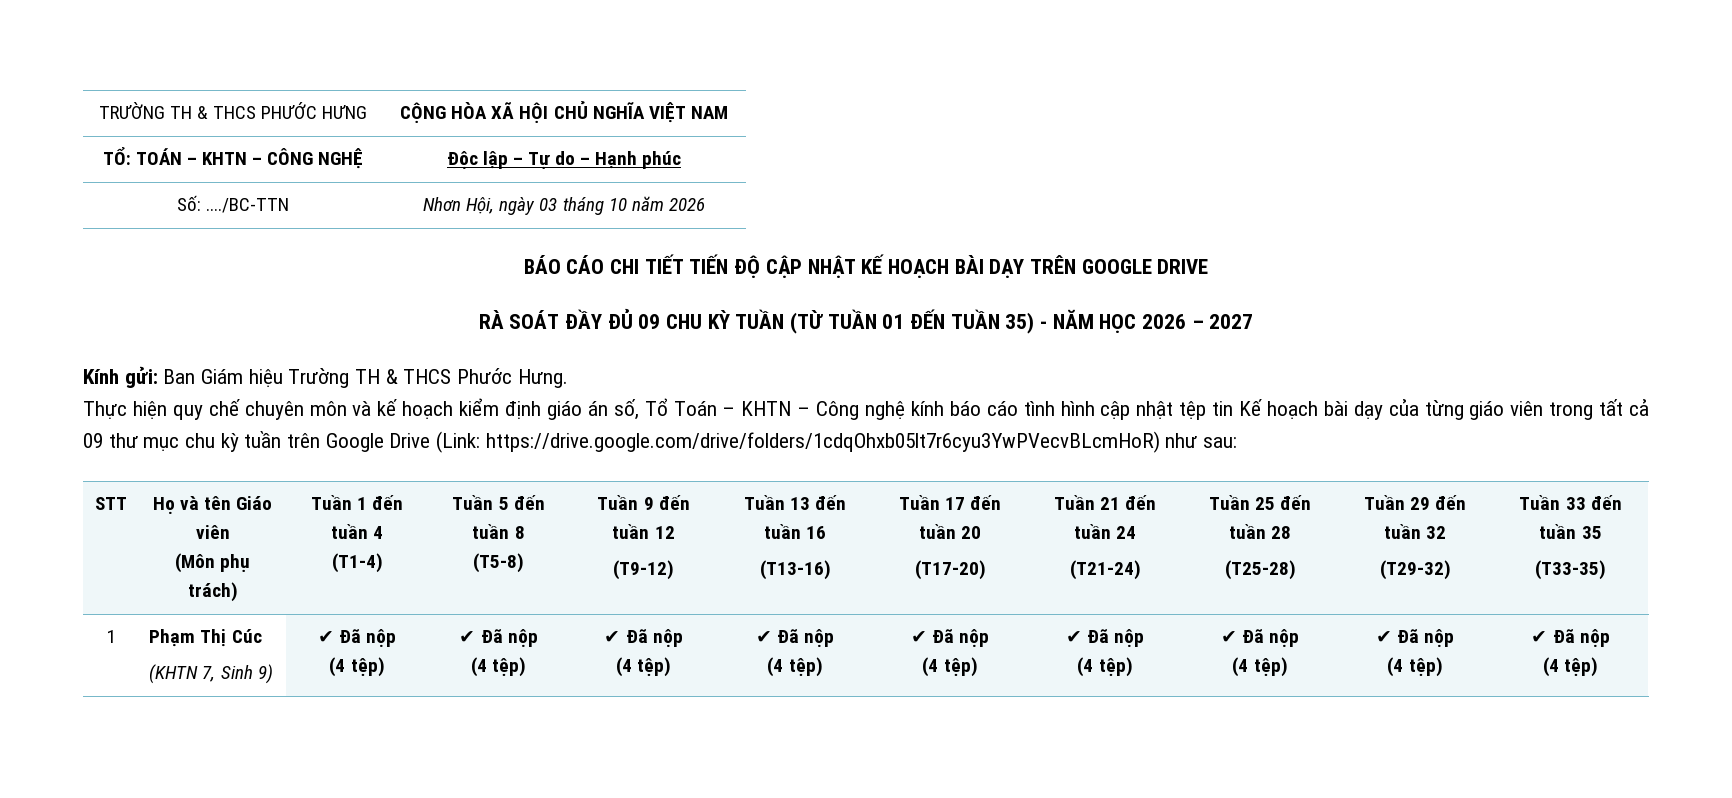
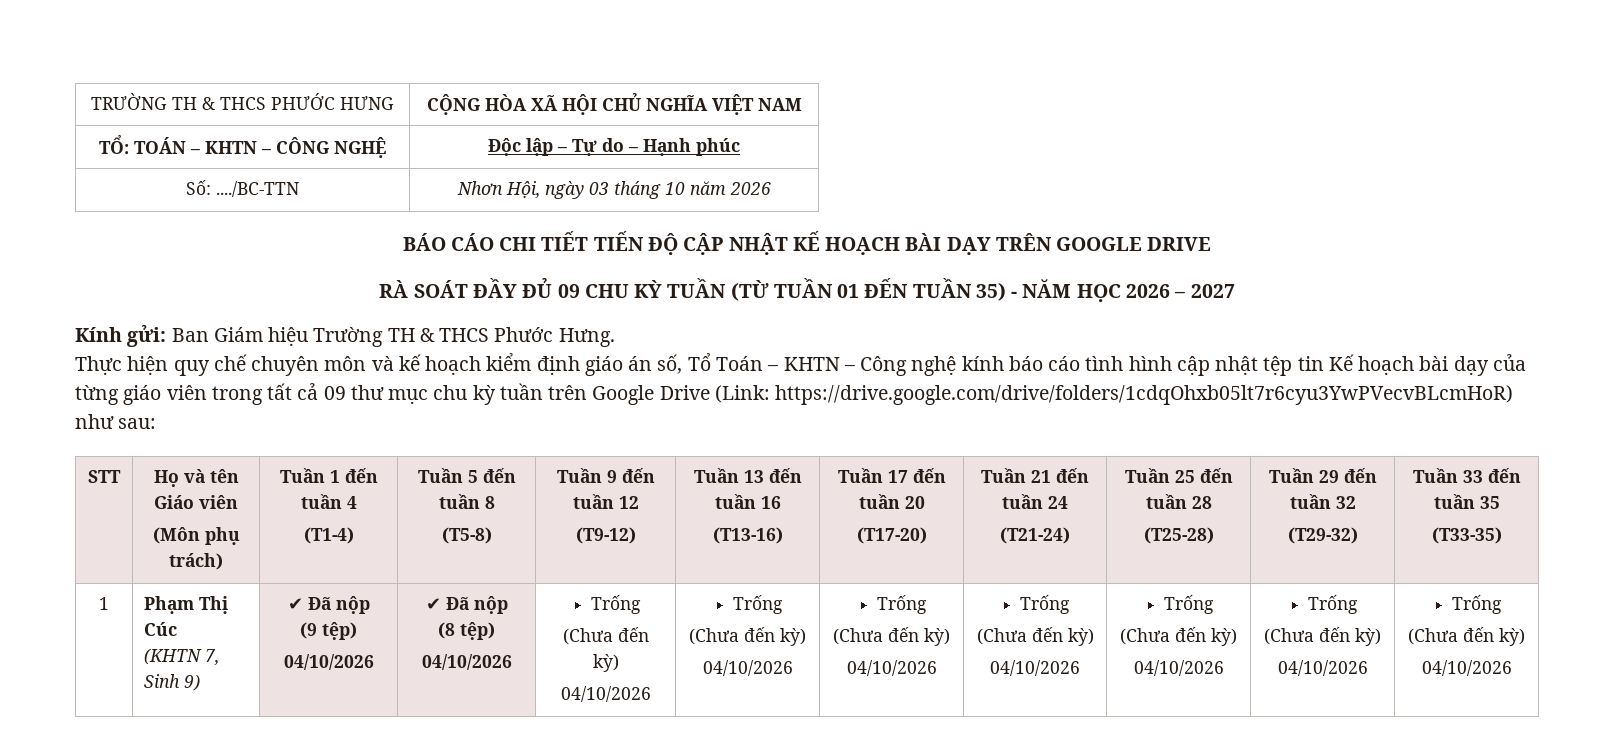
  (KHTN 7, Sinh 9) | ✔ Đã nộp
- (4 tệp) | ✔ Đã nộp
- (4 tệp) | ✔ Đã nộp
- (4 tệp) | ✔ Đã nộp
- (4 tệp) | ✔ Đã nộp
- (4 tệp) | ✔ Đã nộp
- (4 tệp) | ✔ Đã nộp
- (4 tệp) | ✔ Đã nộp
- (4 tệp) | ✔ Đã nộp
- (4 tệp)
+ (9 tệp)
+ 04/10/2026 | ✔ Đã nộp
+ (8 tệp)
+ 04/10/2026 | Trống
+ (Chưa đến kỳ)
+ 04/10/2026 | Trống
+ (Chưa đến kỳ)
+ 04/10/2026 | Trống
+ (Chưa đến kỳ)
+ 04/10/2026 | Trống
+ (Chưa đến kỳ)
+ 04/10/2026 | Trống
+ (Chưa đến kỳ)
+ 04/10/2026 | Trống
+ (Chưa đến kỳ)
+ 04/10/2026 | Trống
+ (Chưa đến kỳ)
+ 04/10/2026

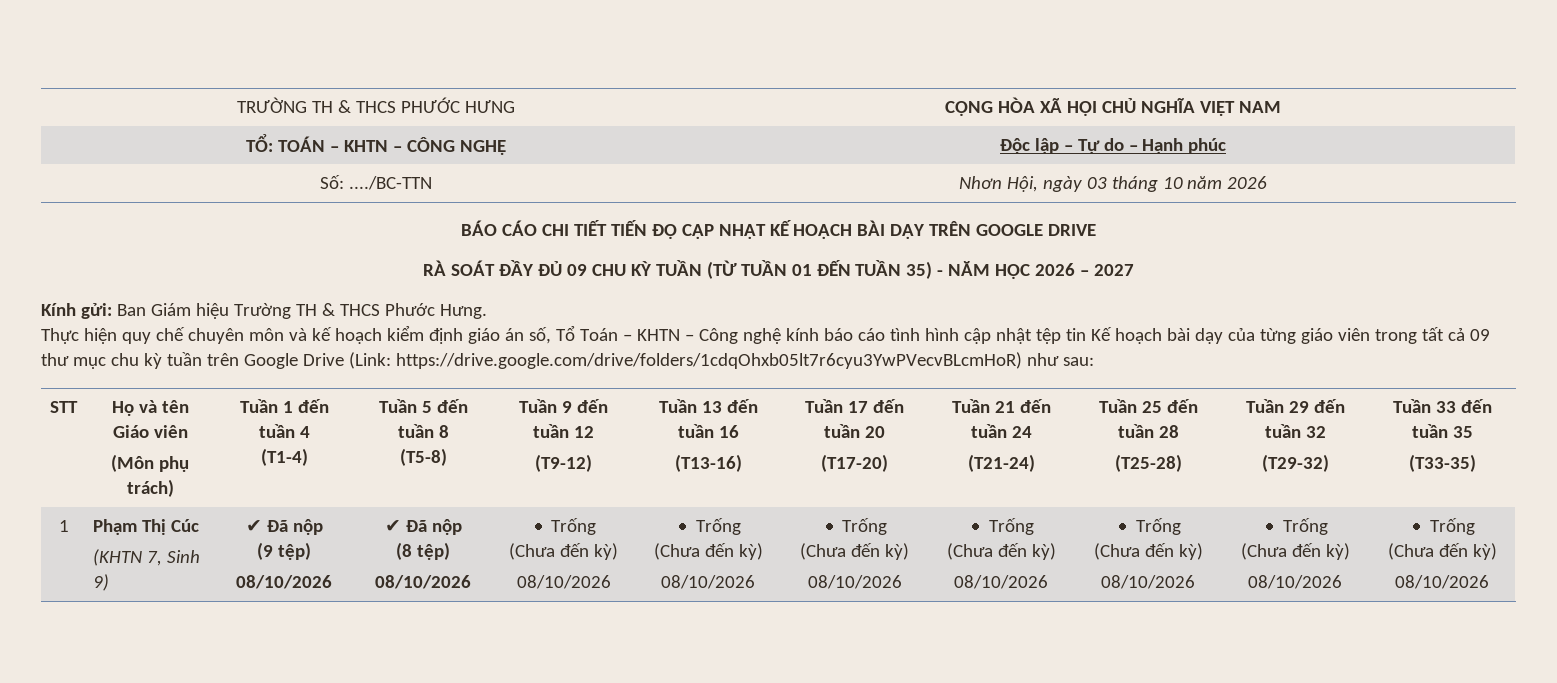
  (9 tệp)
- 04/10/2026
+ 08/10/2026
  (8 tệp)
- 04/10/2026 | Trống
+ 08/10/2026 | Trống
  (Chưa đến kỳ)
- 04/10/2026 | Trống
+ 08/10/2026 | Trống
  (Chưa đến kỳ)
- 04/10/2026 | Trống
+ 08/10/2026 | Trống
  (Chưa đến kỳ)
- 04/10/2026 | Trống
+ 08/10/2026 | Trống
  (Chưa đến kỳ)
- 04/10/2026 | Trống
+ 08/10/2026 | Trống
  (Chưa đến kỳ)
- 04/10/2026 | Trống
+ 08/10/2026 | Trống
  (Chưa đến kỳ)
- 04/10/2026 | Trống
+ 08/10/2026 | Trống
  (Chưa đến kỳ)
- 04/10/2026
+ 08/10/2026

